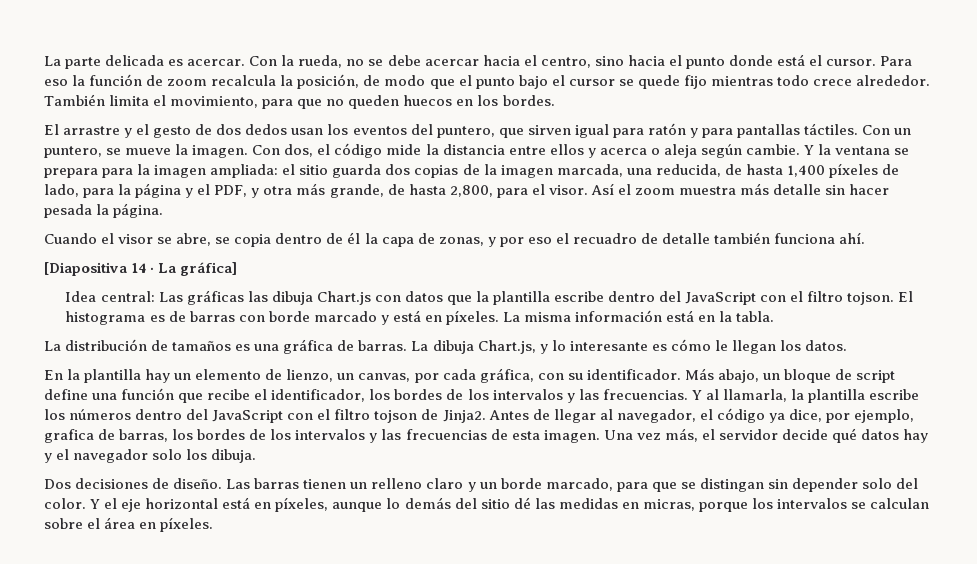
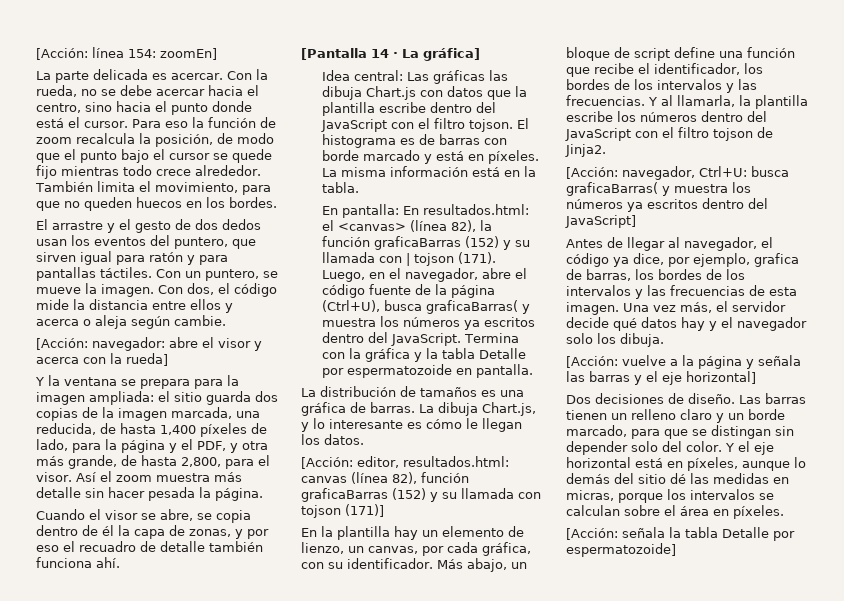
+ [Acción: línea 154: zoomEn]
- Con dos, el código mide la distancia entre ellos y acerca o aleja según cambie. Y la ventana se prepara para la imagen ampliada: el sitio guarda dos copias de la imagen marcada, una reducida, de hasta 1,400 píxeles de lado, para la página y el PDF, y otra más grande, de hasta 2,800, para el visor.
+ Con dos, el código mide la distancia entre ellos y acerca o aleja según cambie.
+ [Acción: navegador: abre el visor y acerca con la rueda]
+ Y la ventana se prepara para la imagen ampliada: el sitio guarda dos copias de la imagen marcada, una reducida, de hasta 1,400 píxeles de lado, para la página y el PDF, y otra más grande, de hasta 2,800, para el visor.
- [Diapositiva 14 · La gráfica]
+ [Pantalla 14 · La gráfica]
+ En pantalla: En resultados.html: el <canvas> (línea 82), la función graficaBarras (152) y su llamada con | tojson (171). Luego, en el navegador, abre el código fuente de la página (Ctrl+U), busca graficaBarras( y muestra los números ya escritos dentro del JavaScript. Termina con la gráfica y la tabla Detalle por espermatozoide en pantalla.
+ [Acción: editor, resultados.html: canvas (línea 82), función graficaBarras (152) y su llamada con tojson (171)]
- Y al llamarla, la plantilla escribe los números dentro del JavaScript con el filtro tojson de Jinja2. Antes de llegar al navegador, el código ya dice, por ejemplo, grafica de barras, los bordes de los intervalos y las frecuencias de esta imagen.
+ Y al llamarla, la plantilla escribe los números dentro del JavaScript con el filtro tojson de Jinja2.
+ [Acción: navegador, Ctrl+U: busca graficaBarras( y muestra los números ya escritos dentro del JavaScript]
+ Antes de llegar al navegador, el código ya dice, por ejemplo, grafica de barras, los bordes de los intervalos y las frecuencias de esta imagen.
+ [Acción: vuelve a la página y señala las barras y el eje horizontal]
+ [Acción: señala la tabla Detalle por espermatozoide]

